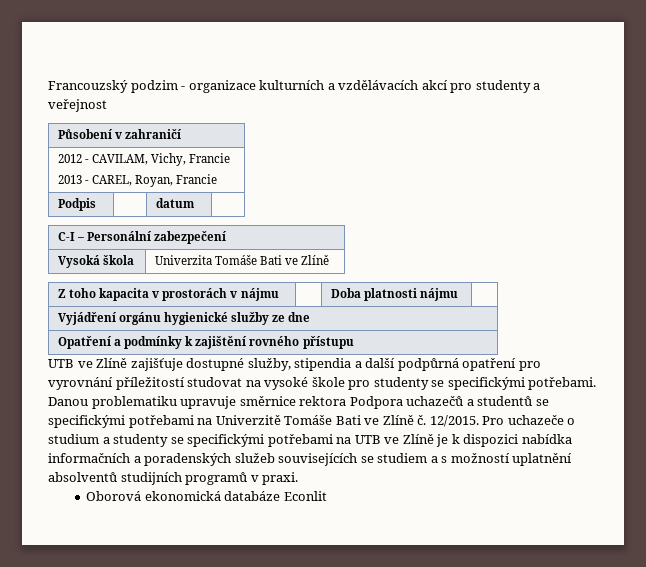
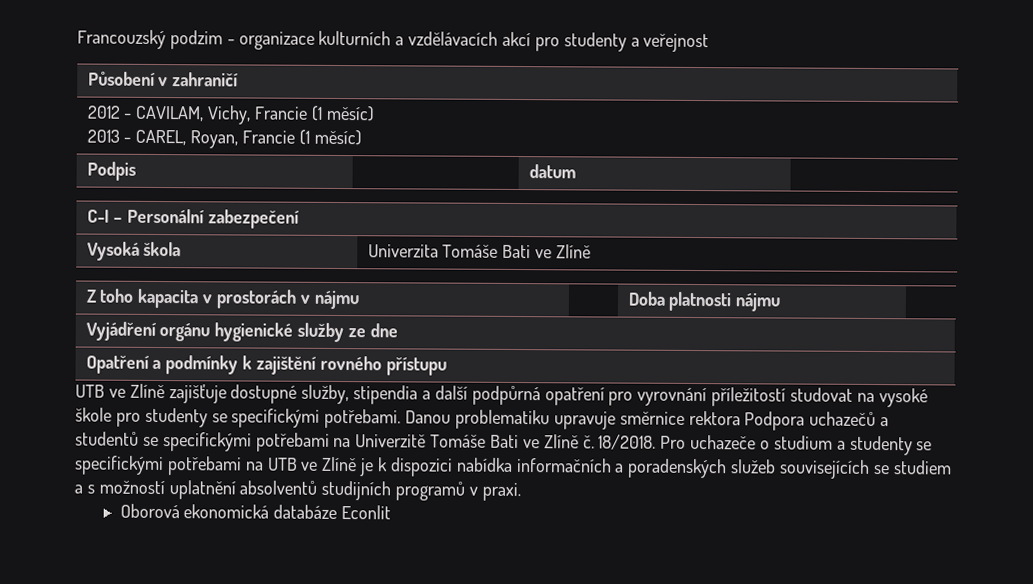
- 2012 - CAVILAM, Vichy, Francie
- 2013 - CAREL, Royan, Francie
+ 2012 - CAVILAM, Vichy, Francie (1 měsíc)
+ 2013 - CAREL, Royan, Francie (1 měsíc)
- 12/2015.
+ 18/2018.

